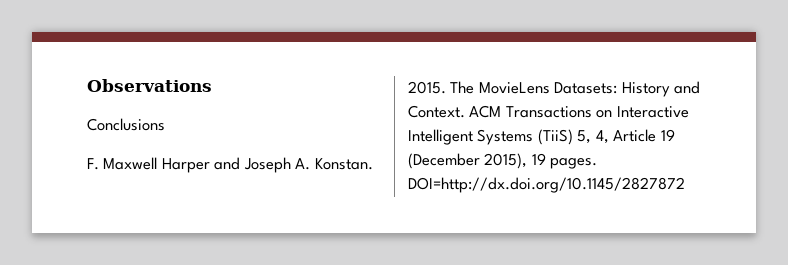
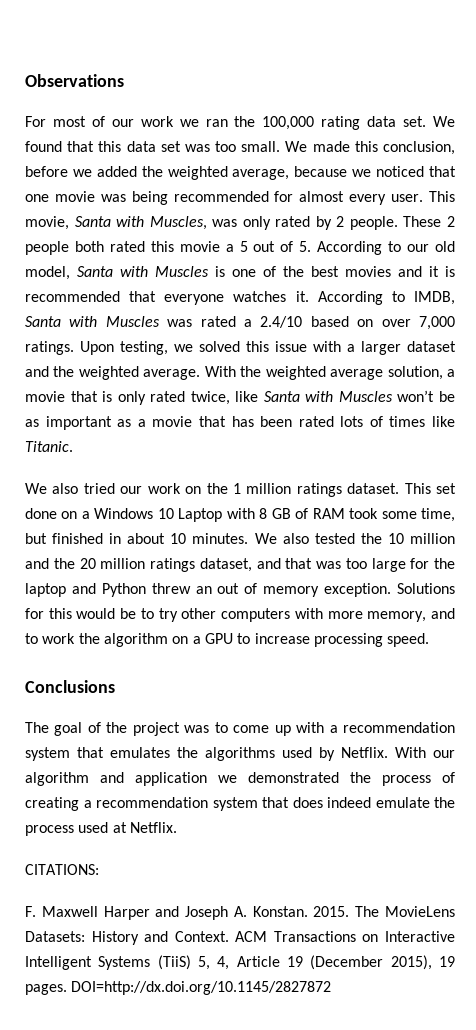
+ For most of our work we ran the 100,000 rating data set. We found that this data set was too small. We made this conclusion, before we added the weighted average, because we noticed that one movie was being recommended for almost every user. This movie, Santa with Muscles, was only rated by 2 people. These 2 people both rated this movie a 5 out of 5. According to our old model, Santa with Muscles is one of the best movies and it is recommended that everyone watches it. According to IMDB, Santa with Muscles was rated a 2.4/10 based on over 7,000 ratings. Upon testing, we solved this issue with a larger dataset and the weighted average. With the weighted average solution, a movie that is only rated twice, like Santa with Muscles won’t be as important as a movie that has been rated lots of times like Titanic.
+ We also tried our work on the 1 million ratings dataset. This set done on a Windows 10 Laptop with 8 GB of RAM took some time, but finished in about 10 minutes. We also tested the 10 million and the 20 million ratings dataset, and that was too large for the laptop and Python threw an out of memory exception. Solutions for this would be to try other computers with more memory, and to work the algorithm on a GPU to increase processing speed.
  Conclusions
+ The goal of the project was to come up with a recommendation system that emulates the algorithms used by Netflix. With our algorithm and application we demonstrated the process of creating a recommendation system that does indeed emulate the process used at Netflix.
+ CITATIONS:

